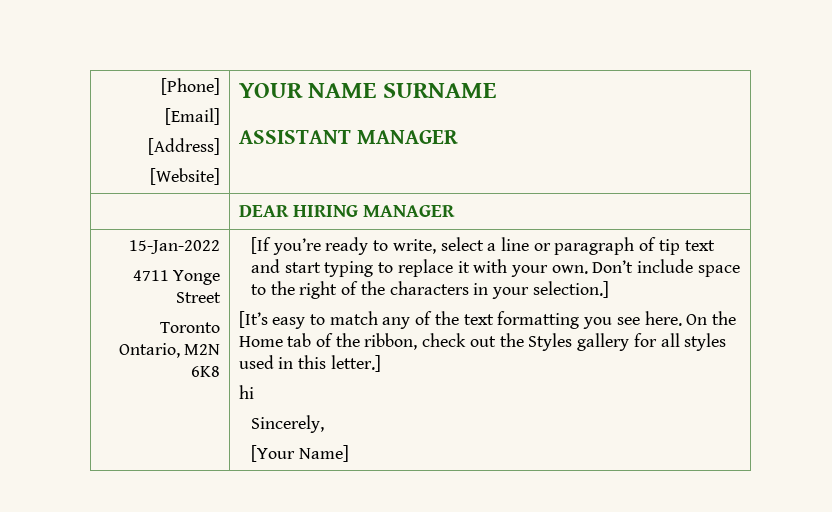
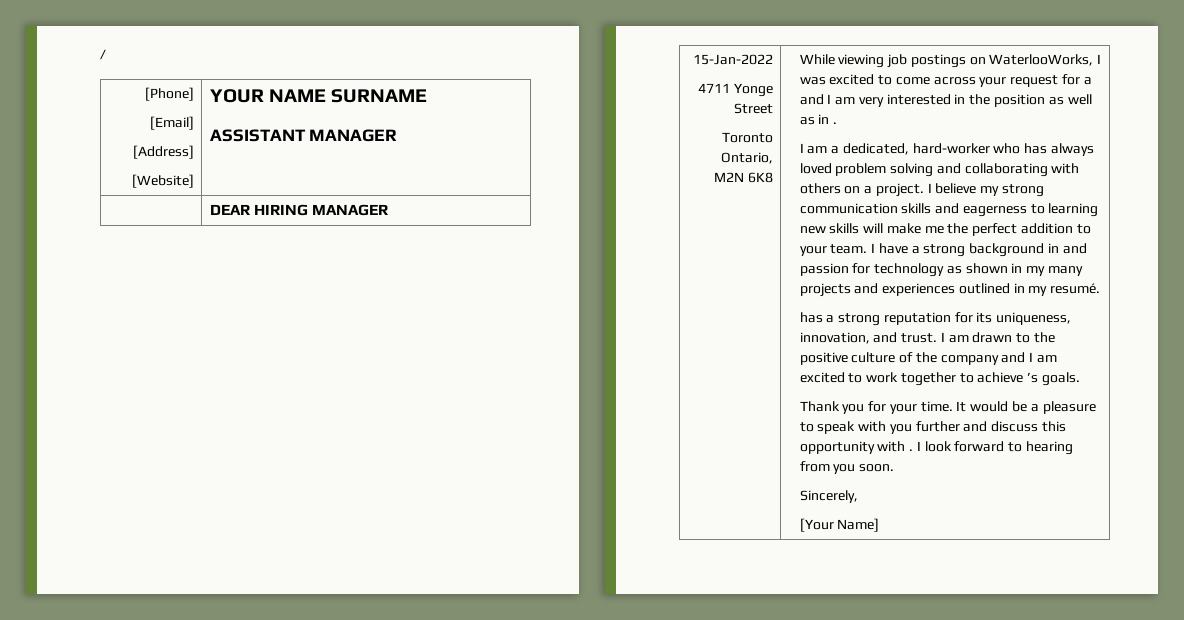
+ /
- [If you’re ready to write, select a line or paragraph of tip text and start typing to replace it with your own. Don’t include space to the right of the characters in your selection.]
- [It’s easy to match any of the text formatting you see here. On the Home tab of the ribbon, check out the Styles gallery for all styles used in this letter.]
- hi
+ While viewing job postings on WaterlooWorks, I was excited to come across your request for a and I am very interested in the position as well as in .
+ I am a dedicated, hard-worker who has always loved problem solving and collaborating with others on a project. I believe my strong communication skills and eagerness to learning new skills will make me the perfect addition to your team. I have a strong background in and passion for technology as shown in my many projects and experiences outlined in my resumé.
+ has a strong reputation for its uniqueness, innovation, and trust. I am drawn to the positive culture of the company and I am excited to work together to achieve ’s goals.
+ Thank you for your time. It would be a pleasure to speak with you further and discuss this opportunity with . I look forward to hearing from you soon.

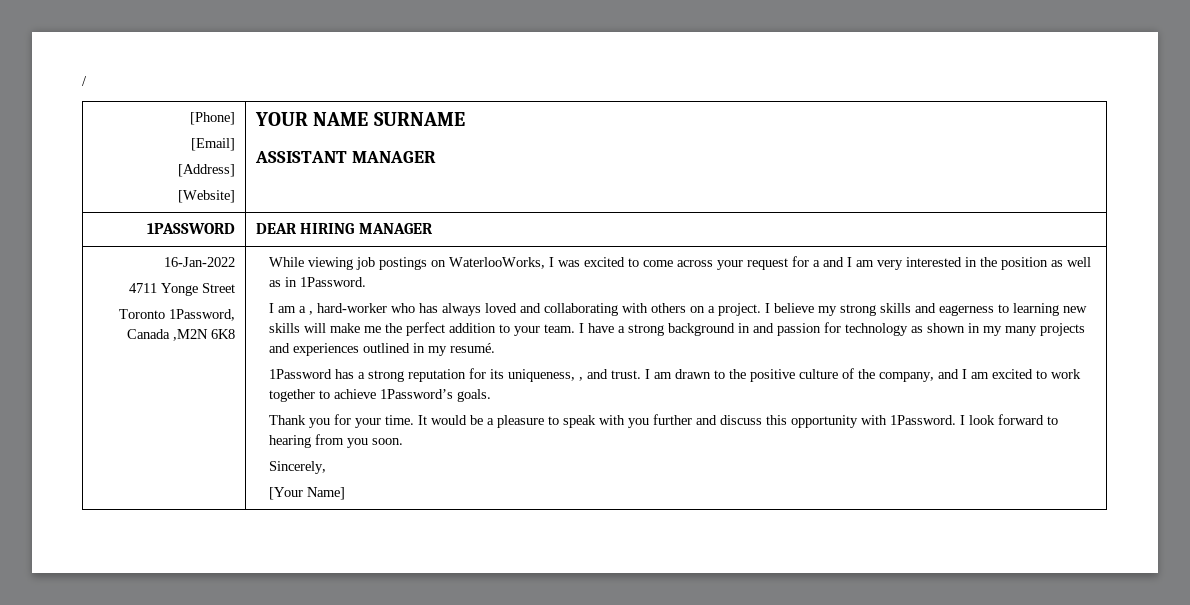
- | DEAR HIRING MANAGER
+ 1PASSWORD | DEAR HIRING MANAGER
- 15-Jan-2022
+ 16-Jan-2022
- Toronto Ontario, M2N 6K8
+ Toronto 1Password, Canada ,M2N 6K8
- While viewing job postings on WaterlooWorks, I was excited to come across your request for a and I am very interested in the position as well as in .
+ While viewing job postings on WaterlooWorks, I was excited to come across your request for a and I am very interested in the position as well as in 1Password.
- I am a dedicated, hard-worker who has always loved problem solving and collaborating with others on a project.
+ I am a , hard-worker who has always loved and collaborating with others on a project.
- I believe my strong communication skills and eagerness to learning new skills will make me the perfect addition to your team.
+ I believe my strong skills and eagerness to learning new skills will make me the perfect addition to your team.
- has a strong reputation for its uniqueness, innovation, and trust.
+ 1Password has a strong reputation for its uniqueness, , and trust.
- I am drawn to the positive culture of the company and I am excited to work together to achieve ’s goals.
+ I am drawn to the positive culture of the company, and I am excited to work together to achieve 1Password’s goals.
- It would be a pleasure to speak with you further and discuss this opportunity with .
+ It would be a pleasure to speak with you further and discuss this opportunity with 1Password.

